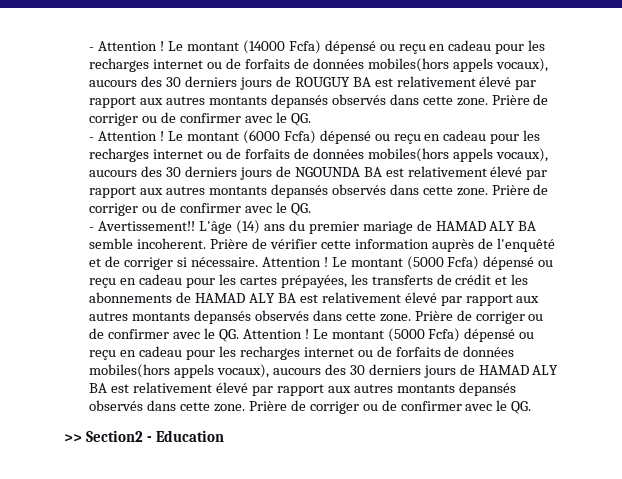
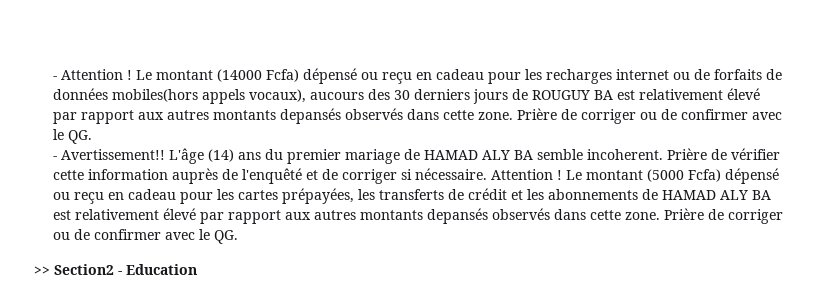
- - Attention ! Le montant (6000 Fcfa) dépensé ou reçu en cadeau pour les recharges internet ou de forfaits de données mobiles(hors appels vocaux), aucours des 30 derniers jours de NGOUNDA BA est relativement élevé par rapport aux autres montants depansés observés dans cette zone. Prière de corriger ou de confirmer avec le QG.
- Le montant (5000 Fcfa) dépensé ou reçu en cadeau pour les cartes prépayées, les transferts de crédit et les abonnements de HAMAD ALY BA est relativement élevé par rapport aux autres montants depansés observés dans cette zone. Prière de corriger ou de confirmer avec le QG. Attention ! Le montant (5000 Fcfa) dépensé ou reçu en cadeau pour les recharges internet ou de forfaits de données mobiles(hors appels vocaux), aucours des 30 derniers jours de HAMAD ALY BA est relativement élevé par rapport aux autres montants depansés observés dans cette zone. Prière de corriger ou de confirmer avec le QG.
+ Le montant (5000 Fcfa) dépensé ou reçu en cadeau pour les cartes prépayées, les transferts de crédit et les abonnements de HAMAD ALY BA est relativement élevé par rapport aux autres montants depansés observés dans cette zone. Prière de corriger ou de confirmer avec le QG.

